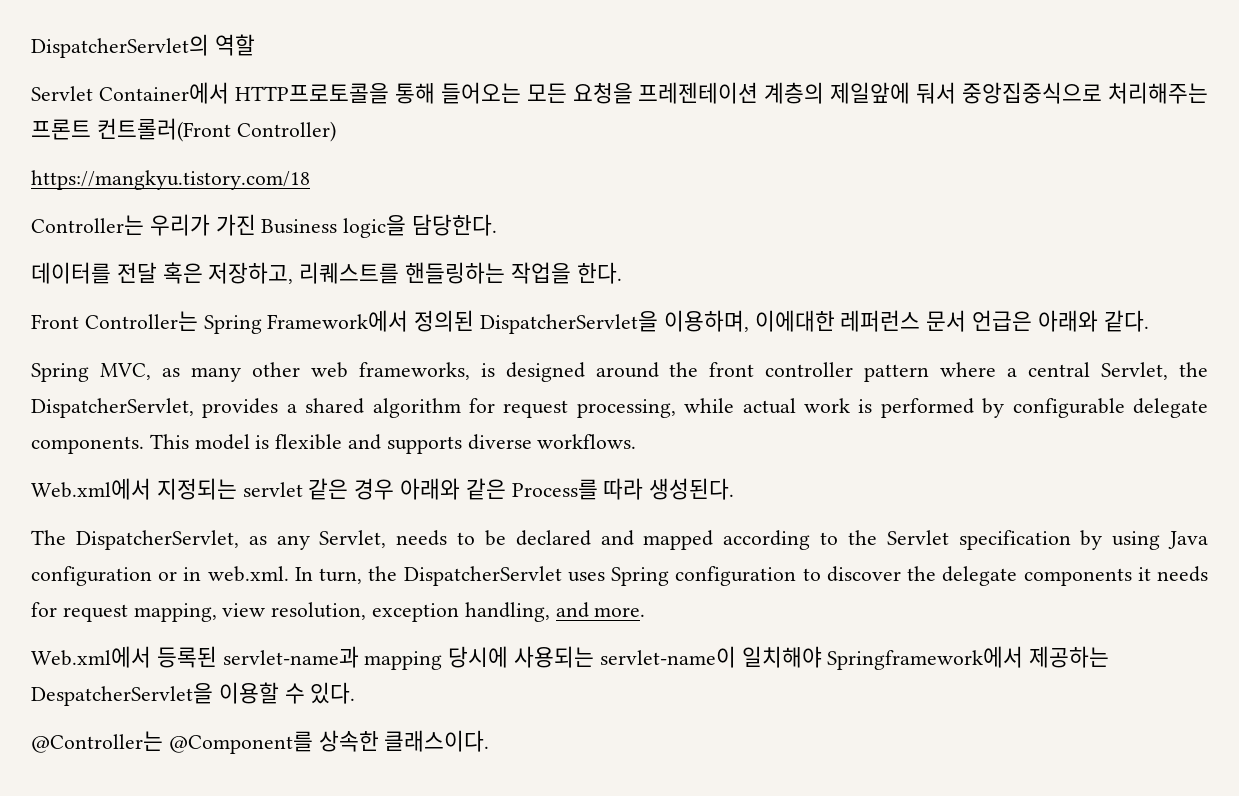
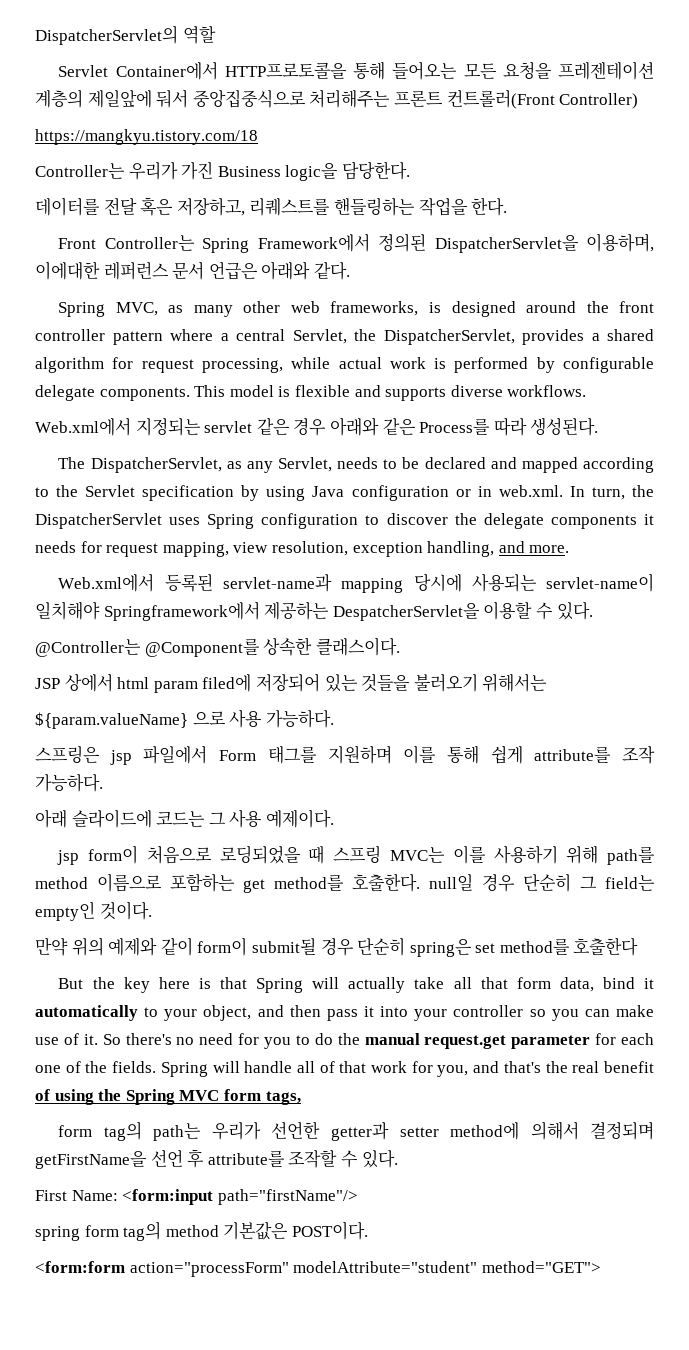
+ JSP 상에서 html param filed에 저장되어 있는 것들을 불러오기 위해서는
+ ${param.valueName} 으로 사용 가능하다.
+ 스프링은 jsp 파일에서 Form 태그를 지원하며 이를 통해 쉽게 attribute를 조작 가능하다.
+ 아래 슬라이드에 코드는 그 사용 예제이다.
+ jsp form이 처음으로 로딩되었을 때 스프링 MVC는 이를 사용하기 위해 path를 method 이름으로 포함하는 get method를 호출한다. null일 경우 단순히 그 field는 empty인 것이다.
+ 만약 위의 예제와 같이 form이 submit될 경우 단순히 spring은 set method를 호출한다
+ But the key here is that Spring will actually take all that form data, bind it automatically to your object, and then pass it into your controller so you can make use of it. So there's no need for you to do the manual request.get parameter for each one of the fields. Spring will handle all of that work for you, and that's the real benefit of using the Spring MVC form tags,
+ form tag의 path는 우리가 선언한 getter과 setter method에 의해서 결정되며 getFirstName을 선언 후 attribute를 조작할 수 있다.
+ First Name: <form:input path="firstName"/>
+ spring form tag의 method 기본값은 POST이다.
+ <form:form action="processForm" modelAttribute="student" method="GET">

